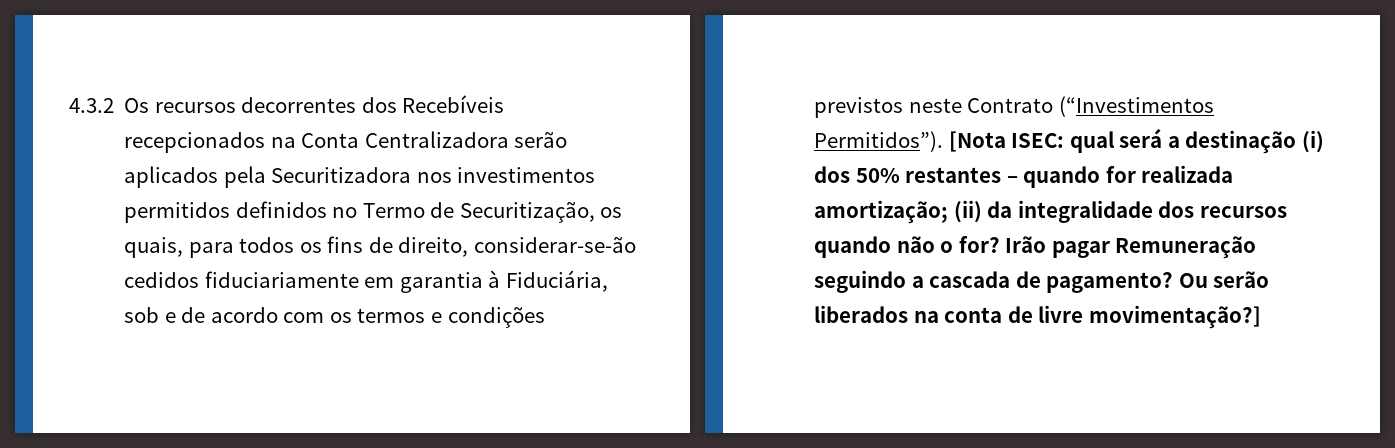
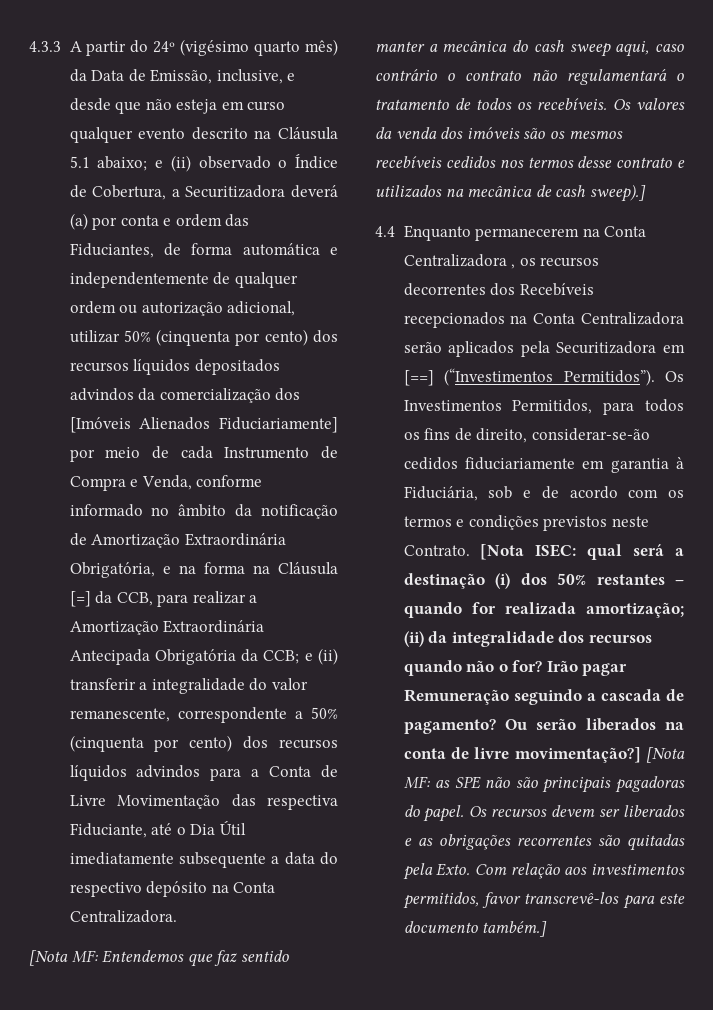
- 4.3.2 Os recursos decorrentes dos Recebíveis recepcionados na Conta Centralizadora serão aplicados pela Securitizadora nos investimentos permitidos definidos no Termo de Securitização, os quais, para todos os fins de direito, considerar-se-ão cedidos fiduciariamente em garantia à Fiduciária, sob e de acordo com os termos e condições previstos neste Contrato (“Investimentos Permitidos”).
+ 4.3.3 A partir do 24º (vigésimo quarto mês) da Data de Emissão, inclusive, e desde que não esteja em curso qualquer evento descrito na Cláusula 5.1 abaixo; e (ii) observado o Índice de Cobertura, a Securitizadora deverá (a) por conta e ordem das Fiduciantes, de forma automática e independentemente de qualquer ordem ou autorização adicional, utilizar 50% (cinquenta por cento) dos recursos líquidos depositados advindos da comercialização dos [Imóveis Alienados Fiduciariamente] por meio de cada Instrumento de Compra e Venda, conforme informado no âmbito da notificação de Amortização Extraordinária Obrigatória, e na forma na Cláusula [=] da CCB, para realizar a Amortização Extraordinária Antecipada Obrigatória da CCB; e (ii) transferir a integralidade do valor remanescente, correspondente a 50% (cinquenta por cento) dos recursos líquidos advindos para a Conta de Livre Movimentação das respectiva Fiduciante, até o Dia Útil imediatamente subsequente a data do respectivo depósito na Conta Centralizadora.
+ [Nota MF: Entendemos que faz sentido manter a mecânica do cash sweep aqui, caso contrário o contrato não regulamentará o tratamento de todos os recebíveis. Os valores da venda dos imóveis são os mesmos recebíveis cedidos nos termos desse contrato e utilizados na mecânica de cash sweep).]
+ 4.4 Enquanto permanecerem na Conta Centralizadora , os recursos decorrentes dos Recebíveis recepcionados na Conta Centralizadora serão aplicados pela Securitizadora em [==] (“Investimentos Permitidos”). Os Investimentos Permitidos, para todos os fins de direito, considerar-se-ão cedidos fiduciariamente em garantia à Fiduciária, sob e de acordo com os termos e condições previstos neste Contrato.
+ [Nota MF: as SPE não são principais pagadoras do papel. Os recursos devem ser liberados e as obrigações recorrentes são quitadas pela Exto. Com relação aos investimentos permitidos, favor transcrevê-los para este documento também.]

